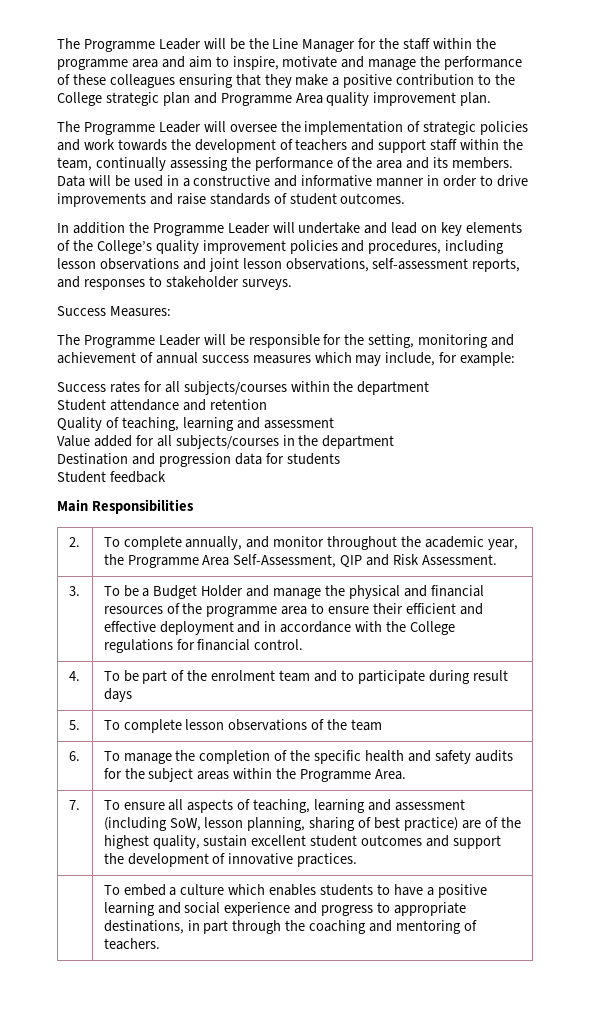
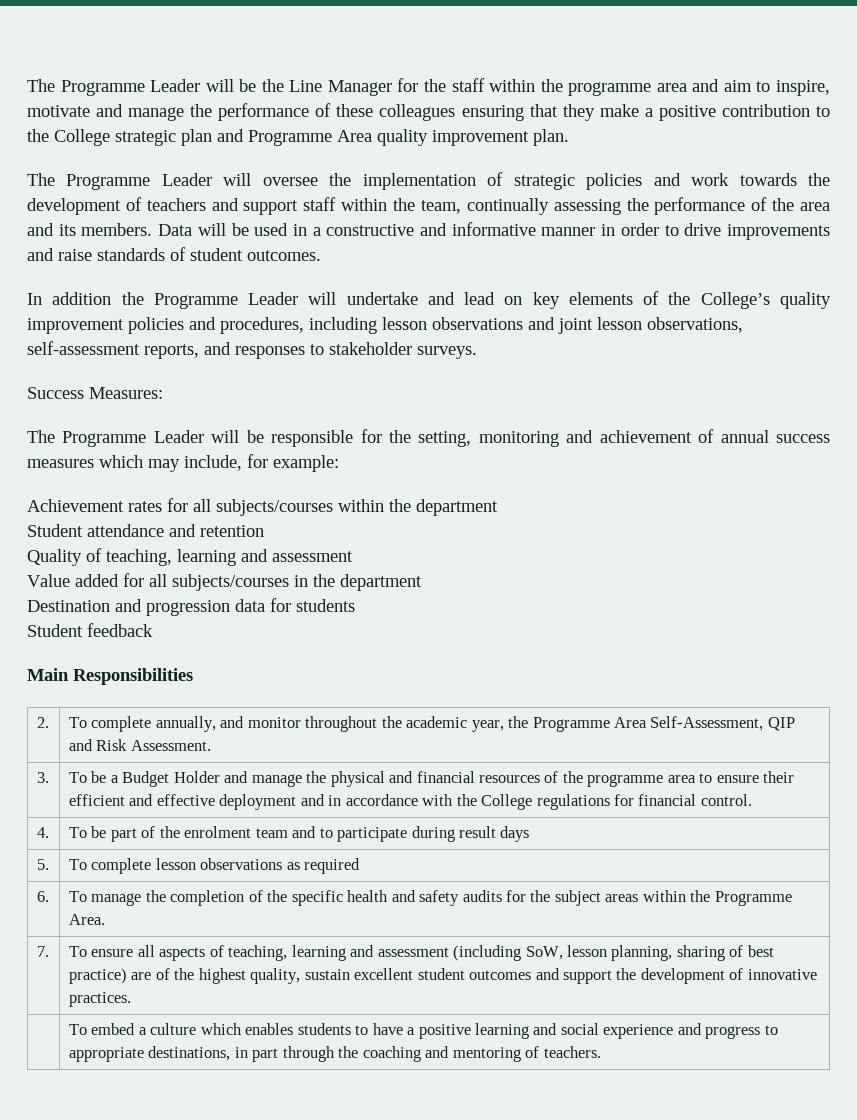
- Success rates for all subjects/courses within the department
+ Achievement rates for all subjects/courses within the department
- 5. | To complete lesson observations of the team
+ 5. | To complete lesson observations as required

